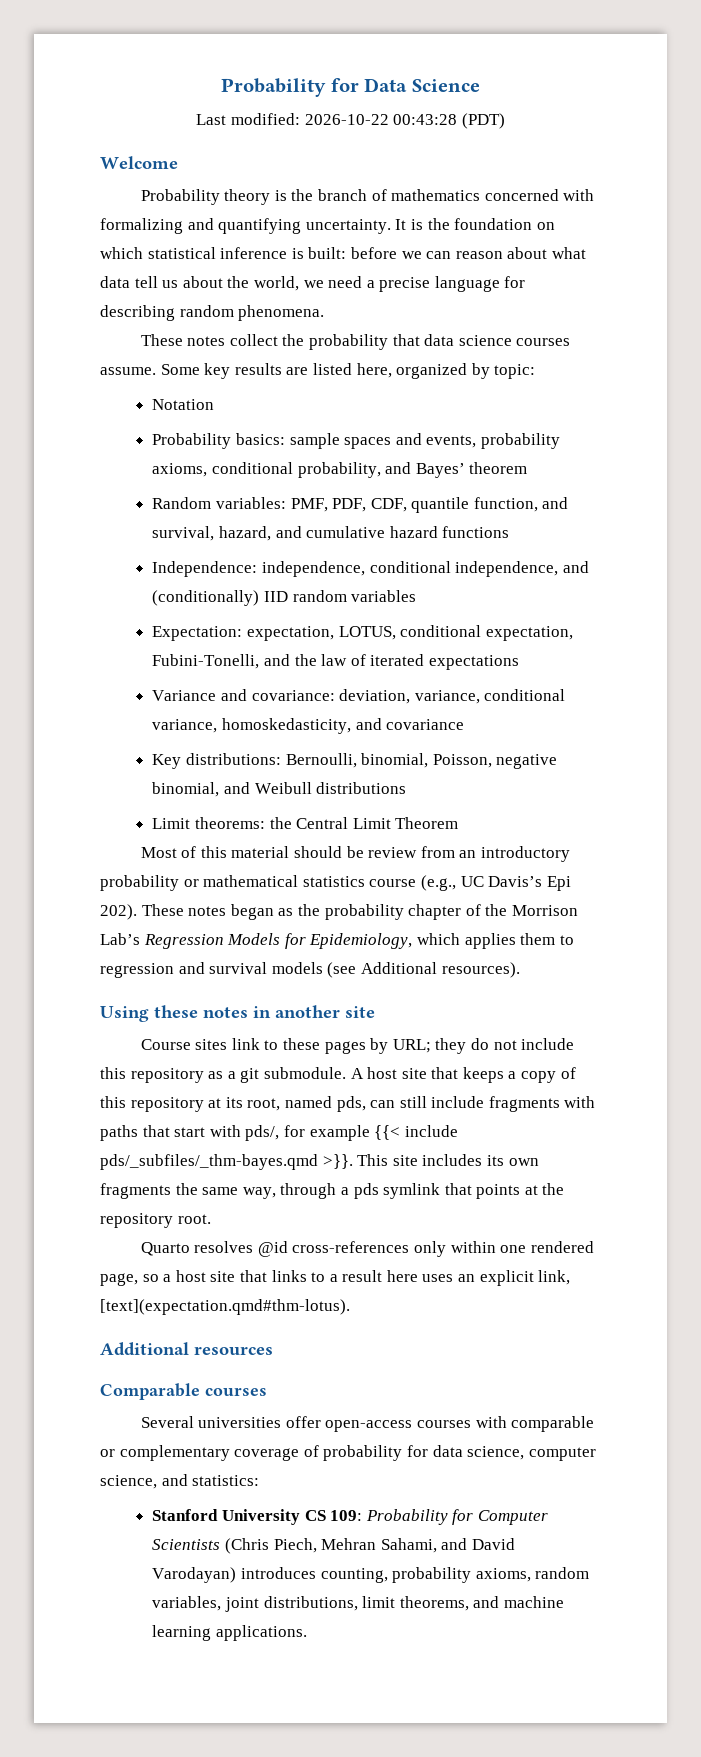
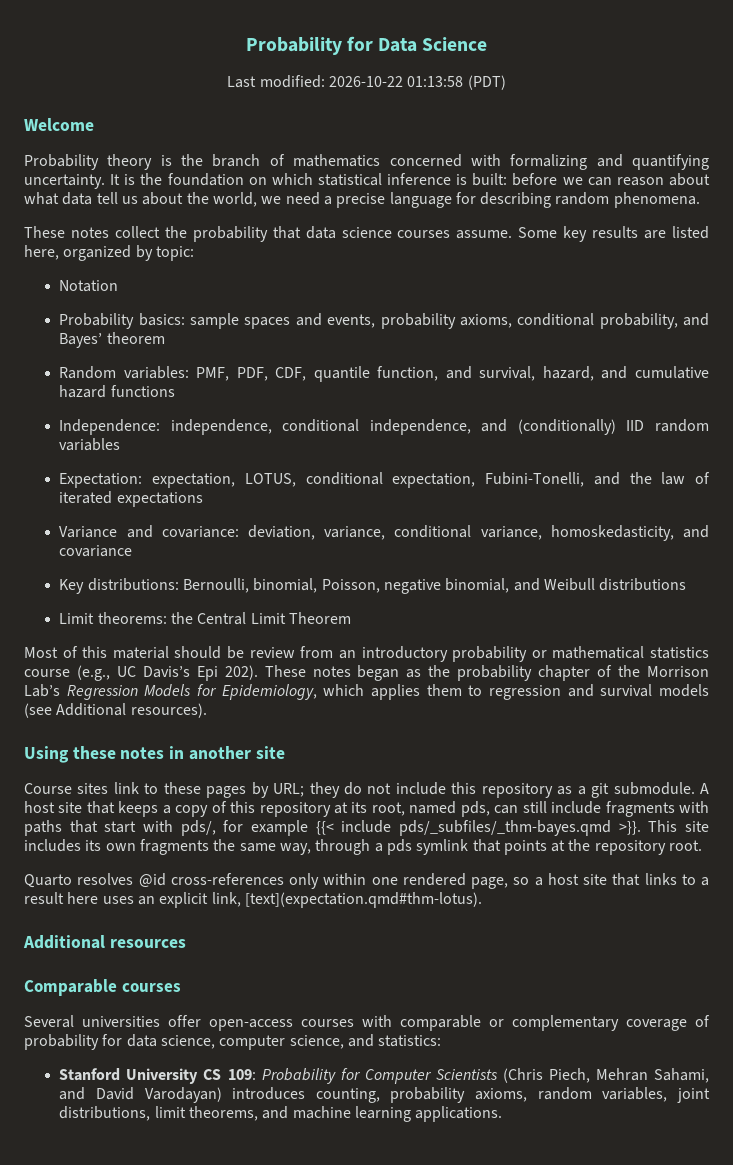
- Last modified: 2026-10-22 00:43:28 (PDT)
+ Last modified: 2026-10-22 01:13:58 (PDT)

